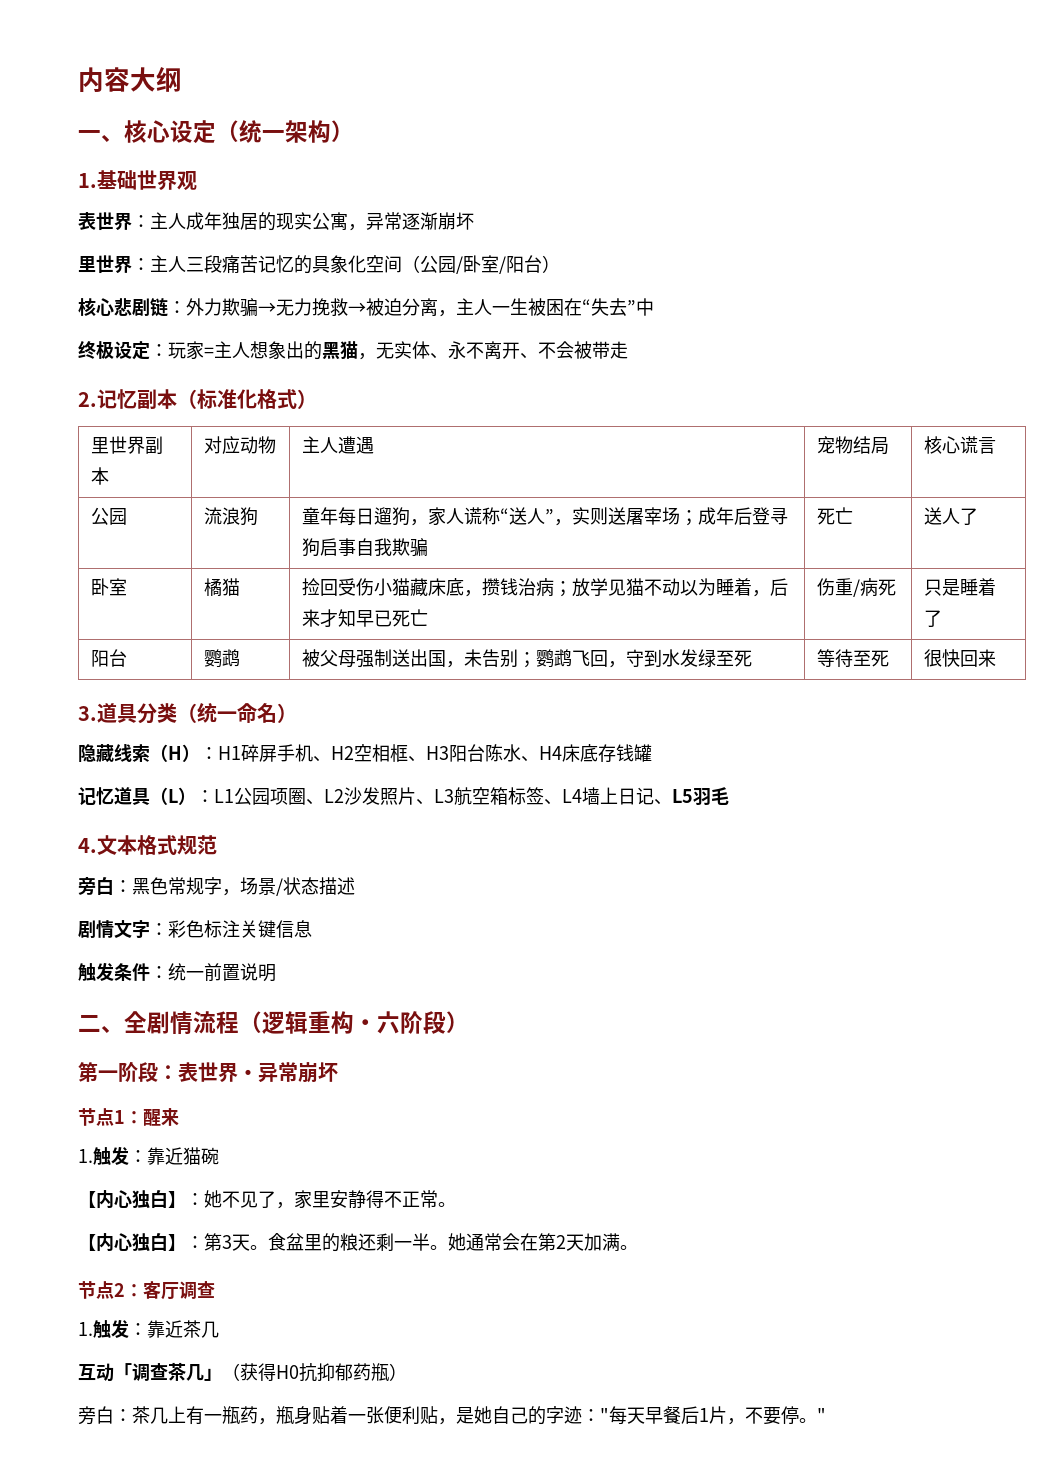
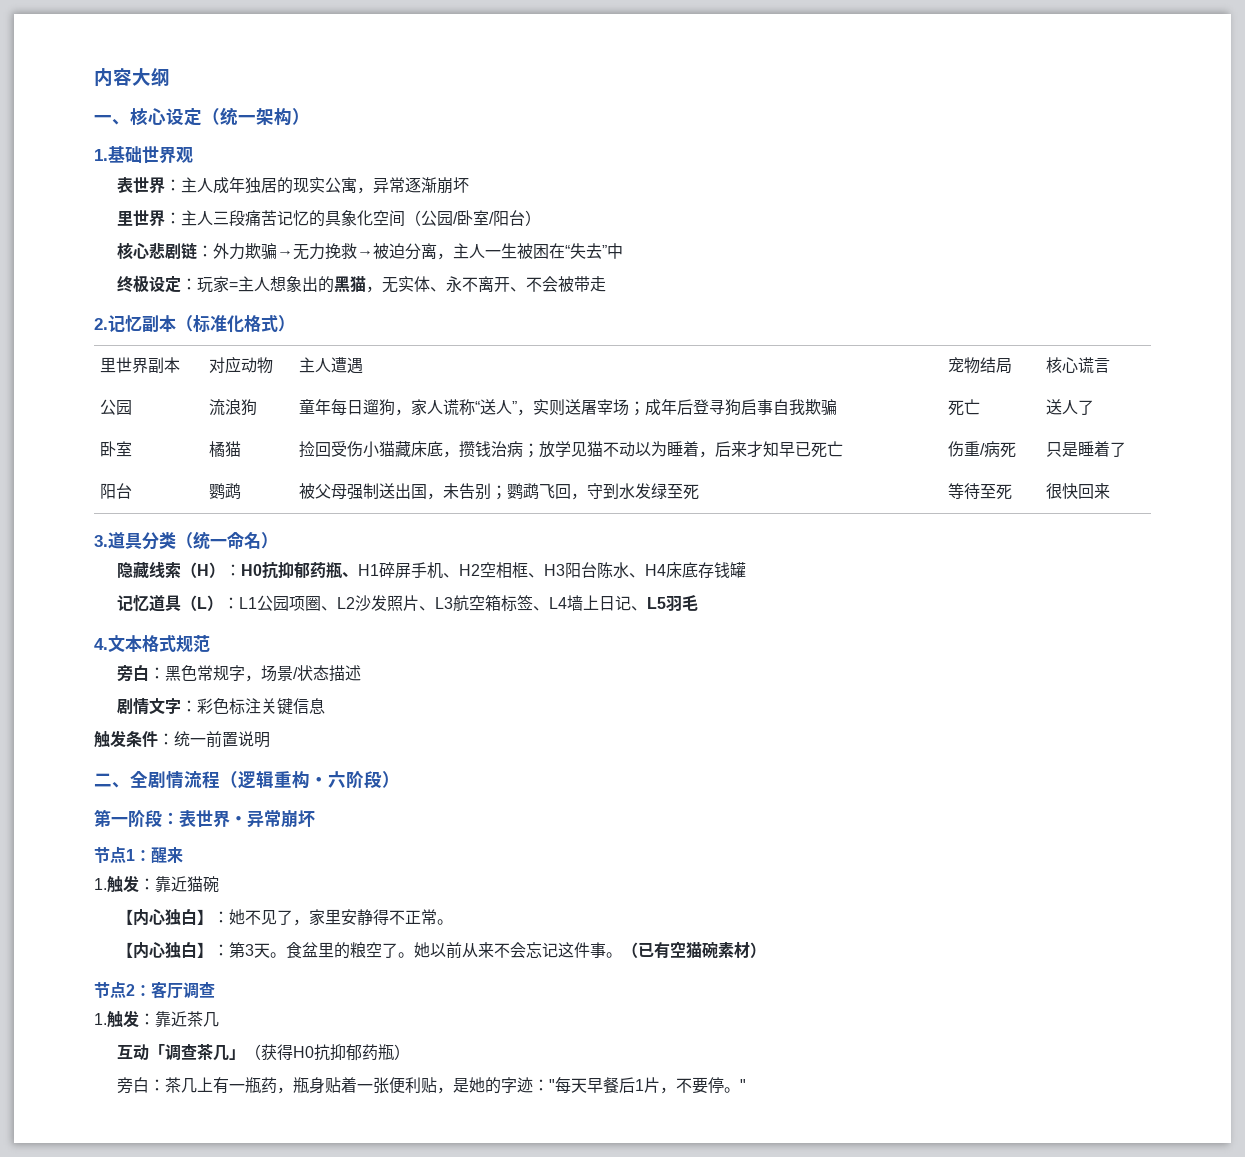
- 隐藏线索（H）：H1碎屏手机、H2空相框、H3阳台陈水、H4床底存钱罐
+ 隐藏线索（H）：H0抗抑郁药瓶、H1碎屏手机、H2空相框、H3阳台陈水、H4床底存钱罐
- 食盆里的粮还剩一半。她通常会在第2天加满。
+ 食盆里的粮空了。她以前从来不会忘记这件事。（已有空猫碗素材）
- 旁白：茶几上有一瓶药，瓶身贴着一张便利贴，是她自己的字迹："每天早餐后1片，不要停。
+ 旁白：茶几上有一瓶药，瓶身贴着一张便利贴，是她的字迹："每天早餐后1片，不要停。

